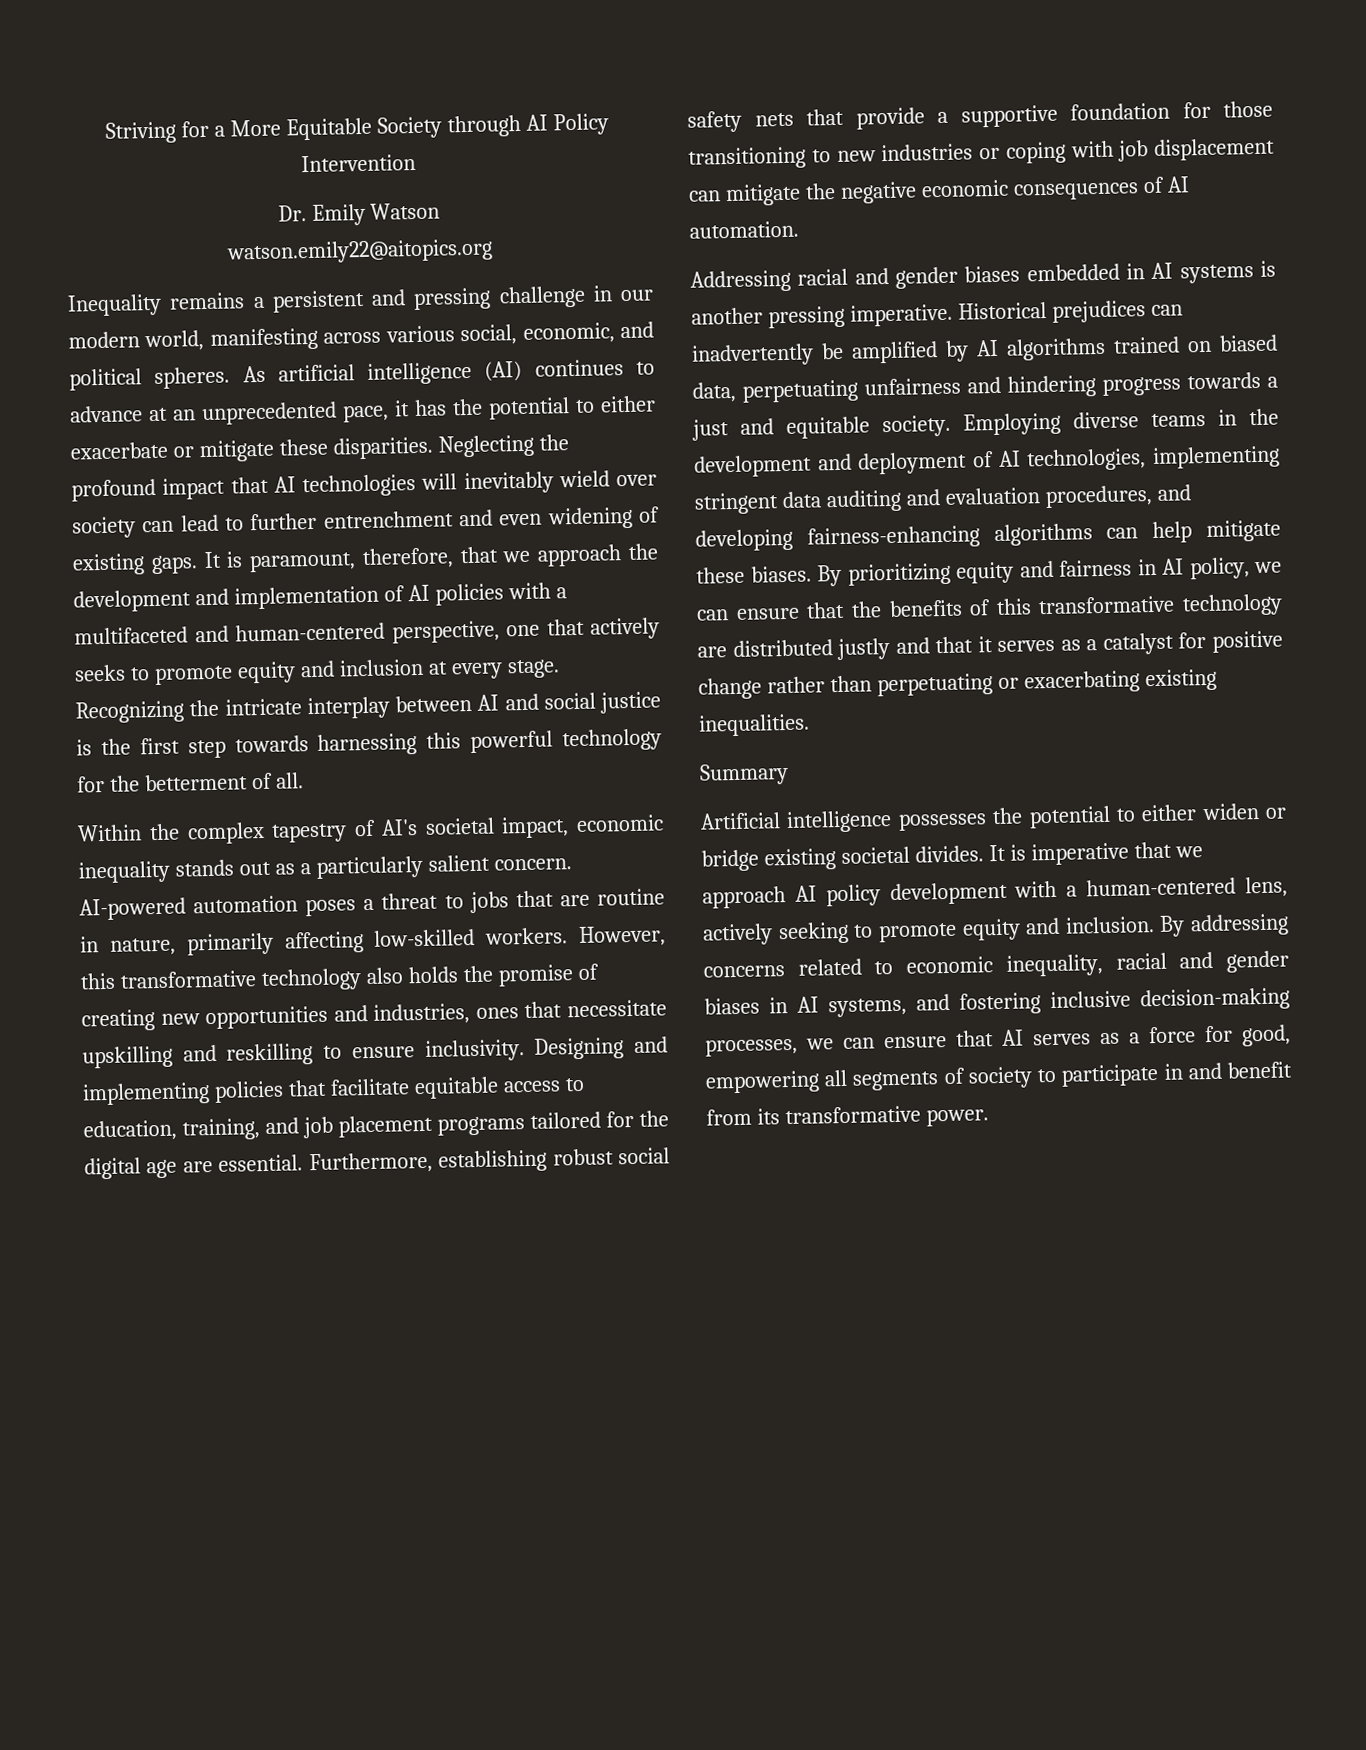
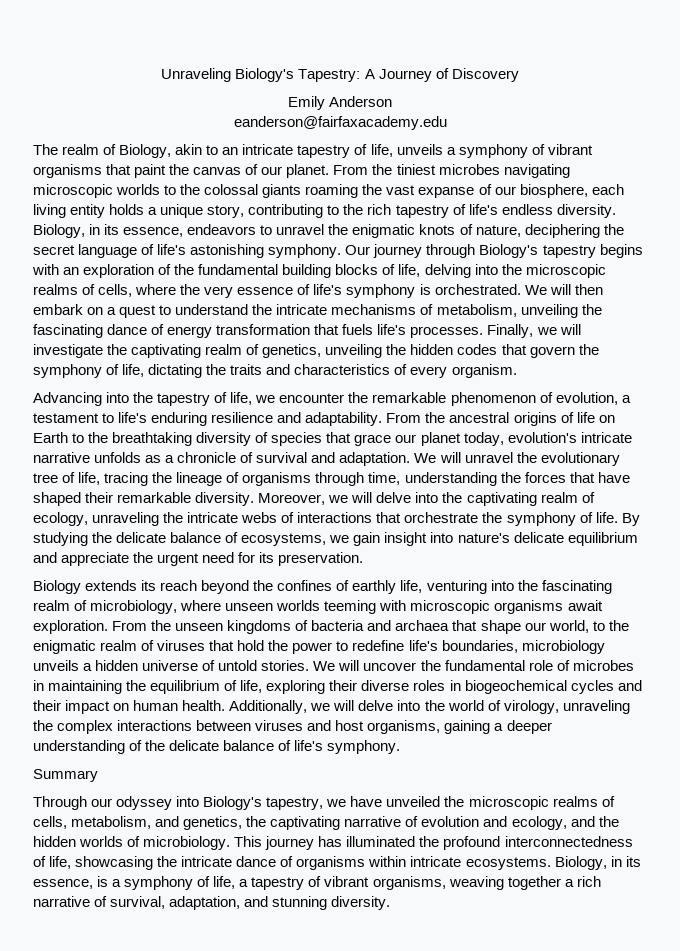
- Striving for a More Equitable Society through AI Policy Intervention
- Dr. Emily Watson
- watson.emily22@aitopics.org
- Inequality remains a persistent and pressing challenge in our modern world, manifesting across various social, economic, and political spheres. As artificial intelligence (AI) continues to advance at an unprecedented pace, it has the potential to either exacerbate or mitigate these disparities. Neglecting the profound impact that AI technologies will inevitably wield over society can lead to further entrenchment and even widening of existing gaps. It is paramount, therefore, that we approach the development and implementation of AI policies with a multifaceted and human-centered perspective, one that actively seeks to promote equity and inclusion at every stage. Recognizing the intricate interplay between AI and social justice is the first step towards harnessing this powerful technology for the betterment of all.
- Within the complex tapestry of AI's societal impact, economic inequality stands out as a particularly salient concern. AI-powered automation poses a threat to jobs that are routine in nature, primarily affecting low-skilled workers. However, this transformative technology also holds the promise of creating new opportunities and industries, ones that necessitate upskilling and reskilling to ensure inclusivity. Designing and implementing policies that facilitate equitable access to education, training, and job placement programs tailored for the digital age are essential. Furthermore, establishing robust social safety nets that provide a supportive foundation for those transitioning to new industries or coping with job displacement can mitigate the negative economic consequences of AI automation.
- Addressing racial and gender biases embedded in AI systems is another pressing imperative. Historical prejudices can inadvertently be amplified by AI algorithms trained on biased data, perpetuating unfairness and hindering progress towards a just and equitable society. Employing diverse teams in the development and deployment of AI technologies, implementing stringent data auditing and evaluation procedures, and developing fairness-enhancing algorithms can help mitigate these biases. By prioritizing equity and fairness in AI policy, we can ensure that the benefits of this transformative technology are distributed justly and that it serves as a catalyst for positive change rather than perpetuating or exacerbating existing inequalities.
+ Unraveling Biology's Tapestry: A Journey of Discovery
+ Emily Anderson
+ eanderson@fairfaxacademy.edu
+ The realm of Biology, akin to an intricate tapestry of life, unveils a symphony of vibrant organisms that paint the canvas of our planet. From the tiniest microbes navigating microscopic worlds to the colossal giants roaming the vast expanse of our biosphere, each living entity holds a unique story, contributing to the rich tapestry of life's endless diversity. Biology, in its essence, endeavors to unravel the enigmatic knots of nature, deciphering the secret language of life's astonishing symphony. Our journey through Biology's tapestry begins with an exploration of the fundamental building blocks of life, delving into the microscopic realms of cells, where the very essence of life's symphony is orchestrated. We will then embark on a quest to understand the intricate mechanisms of metabolism, unveiling the fascinating dance of energy transformation that fuels life's processes. Finally, we will investigate the captivating realm of genetics, unveiling the hidden codes that govern the symphony of life, dictating the traits and characteristics of every organism.
+ Advancing into the tapestry of life, we encounter the remarkable phenomenon of evolution, a testament to life's enduring resilience and adaptability. From the ancestral origins of life on Earth to the breathtaking diversity of species that grace our planet today, evolution's intricate narrative unfolds as a chronicle of survival and adaptation. We will unravel the evolutionary tree of life, tracing the lineage of organisms through time, understanding the forces that have shaped their remarkable diversity. Moreover, we will delve into the captivating realm of ecology, unraveling the intricate webs of interactions that orchestrate the symphony of life. By studying the delicate balance of ecosystems, we gain insight into nature's delicate equilibrium and appreciate the urgent need for its preservation.
+ Biology extends its reach beyond the confines of earthly life, venturing into the fascinating realm of microbiology, where unseen worlds teeming with microscopic organisms await exploration. From the unseen kingdoms of bacteria and archaea that shape our world, to the enigmatic realm of viruses that hold the power to redefine life's boundaries, microbiology unveils a hidden universe of untold stories. We will uncover the fundamental role of microbes in maintaining the equilibrium of life, exploring their diverse roles in biogeochemical cycles and their impact on human health. Additionally, we will delve into the world of virology, unraveling the complex interactions between viruses and host organisms, gaining a deeper understanding of the delicate balance of life's symphony.
  Summary
- Artificial intelligence possesses the potential to either widen or bridge existing societal divides. It is imperative that we approach AI policy development with a human-centered lens, actively seeking to promote equity and inclusion. By addressing concerns related to economic inequality, racial and gender biases in AI systems, and fostering inclusive decision-making processes, we can ensure that AI serves as a force for good, empowering all segments of society to participate in and benefit from its transformative power.
+ Through our odyssey into Biology's tapestry, we have unveiled the microscopic realms of cells, metabolism, and genetics, the captivating narrative of evolution and ecology, and the hidden worlds of microbiology. This journey has illuminated the profound interconnectedness of life, showcasing the intricate dance of organisms within intricate ecosystems. Biology, in its essence, is a symphony of life, a tapestry of vibrant organisms, weaving together a rich narrative of survival, adaptation, and stunning diversity.

